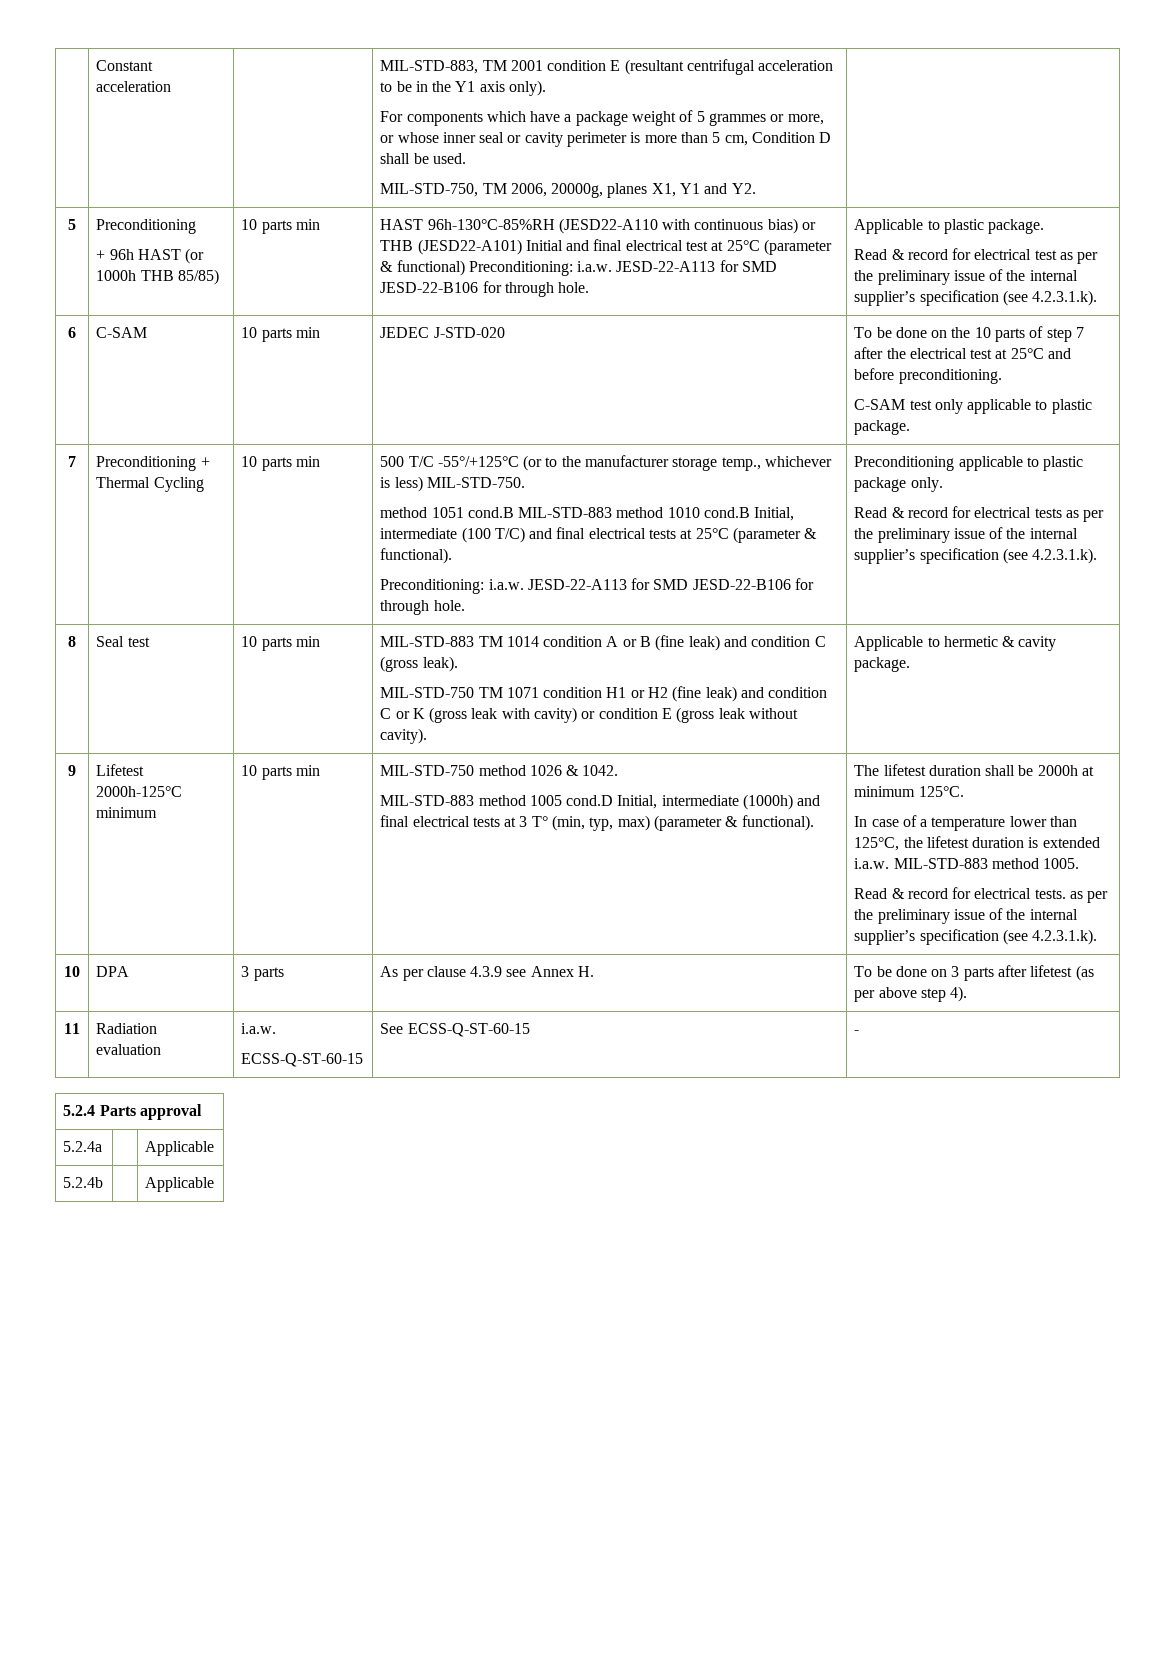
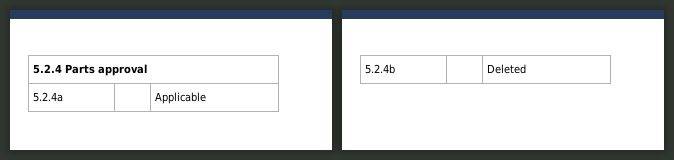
- Constant acceleration | | MIL-STD-883, TM 2001 condition E (resultant centrifugal acceleration to be in the Y1 axis only).
- For components which have a package weight of 5 grammes or more, or whose inner seal or cavity perimeter is more than 5 cm, Condition D shall be used.
- MIL-STD-750, TM 2006, 20000g, planes X1, Y1 and Y2. |
- 5 | Preconditioning
- + 96h HAST (or 1000h THB 85/85) | 10 parts min | HAST 96h-130°C-85%RH (JESD22-A110 with continuous bias) or THB (JESD22-A101) Initial and final electrical test at 25°C (parameter & functional) Preconditioning: i.a.w. JESD-22-A113 for SMD JESD-22-B106 for through hole. | Applicable to plastic package.
- Read & record for electrical test as per the preliminary issue of the internal supplier’s specification (see 4.2.3.1.k).
- 6 | C-SAM | 10 parts min | JEDEC J-STD-020 | To be done on the 10 parts of step 7 after the electrical test at 25°C and before preconditioning.
- C-SAM test only applicable to plastic package.
- 7 | Preconditioning + Thermal Cycling | 10 parts min | 500 T/C -55°/+125°C (or to the manufacturer storage temp., whichever is less) MIL-STD-750.
- method 1051 cond.B MIL-STD-883 method 1010 cond.B Initial, intermediate (100 T/C) and final electrical tests at 25°C (parameter & functional).
- Preconditioning: i.a.w. JESD-22-A113 for SMD JESD-22-B106 for through hole. | Preconditioning applicable to plastic package only.
- Read & record for electrical tests as per the preliminary issue of the internal supplier’s specification (see 4.2.3.1.k).
- 8 | Seal test | 10 parts min | MIL-STD-883 TM 1014 condition A or B (fine leak) and condition C (gross leak).
- MIL-STD-750 TM 1071 condition H1 or H2 (fine leak) and condition C or K (gross leak with cavity) or condition E (gross leak without cavity). | Applicable to hermetic & cavity package.
- 9 | Lifetest 2000h-125°C minimum | 10 parts min | MIL-STD-750 method 1026 & 1042.
- MIL-STD-883 method 1005 cond.D Initial, intermediate (1000h) and final electrical tests at 3 T° (min, typ, max) (parameter & functional). | The lifetest duration shall be 2000h at minimum 125°C.
- In case of a temperature lower than 125°C, the lifetest duration is extended i.a.w. MIL-STD-883 method 1005.
- Read & record for electrical tests. as per the preliminary issue of the internal supplier’s specification (see 4.2.3.1.k).
- 10 | DPA | 3 parts | As per clause 4.3.9 see Annex H. | To be done on 3 parts after lifetest (as per above step 4).
- 11 | Radiation evaluation | i.a.w.
- ECSS-Q-ST-60-15 | See ECSS-Q-ST-60-15 | -
- 5.2.4b | | Applicable
+ 5.2.4b | | Deleted

